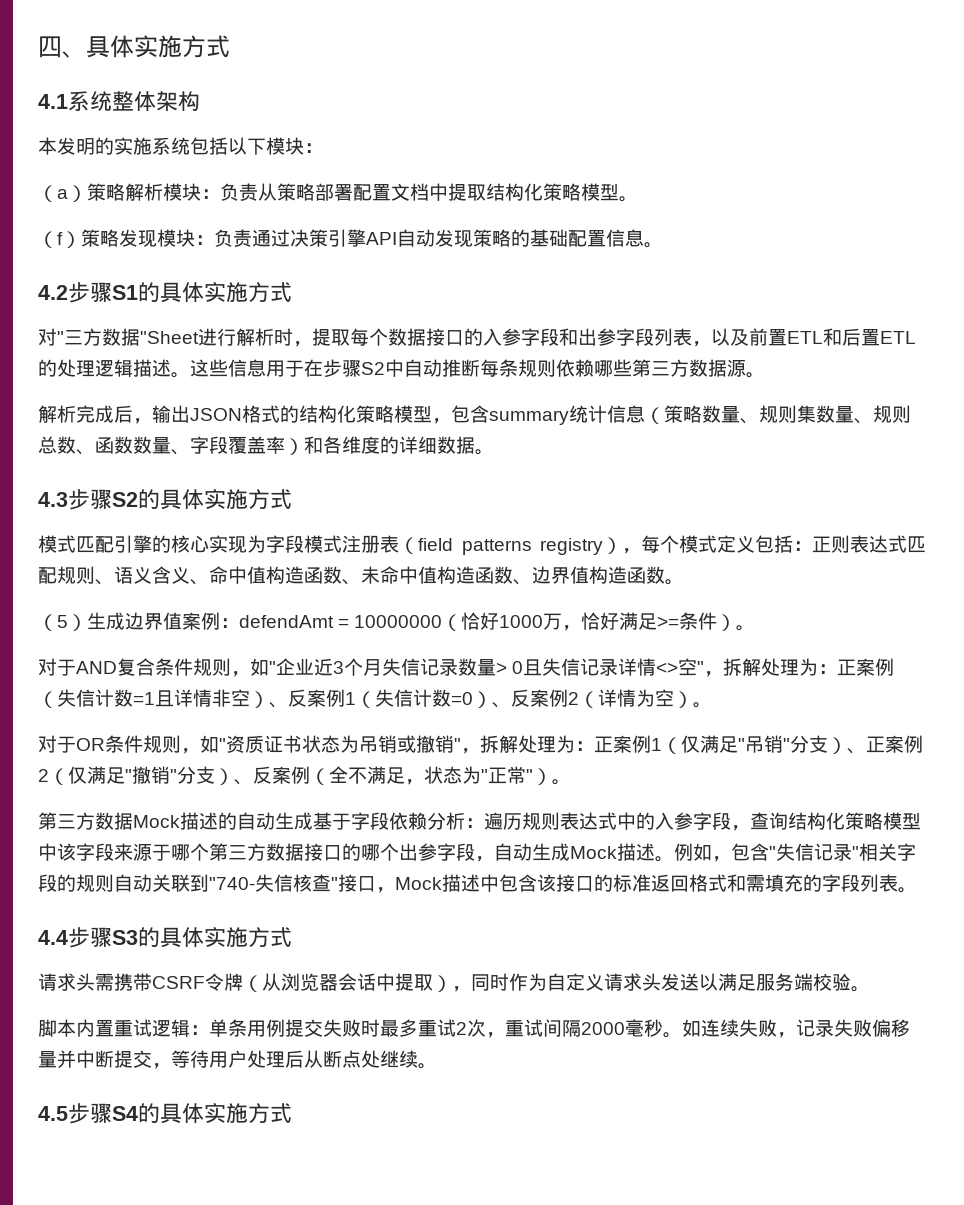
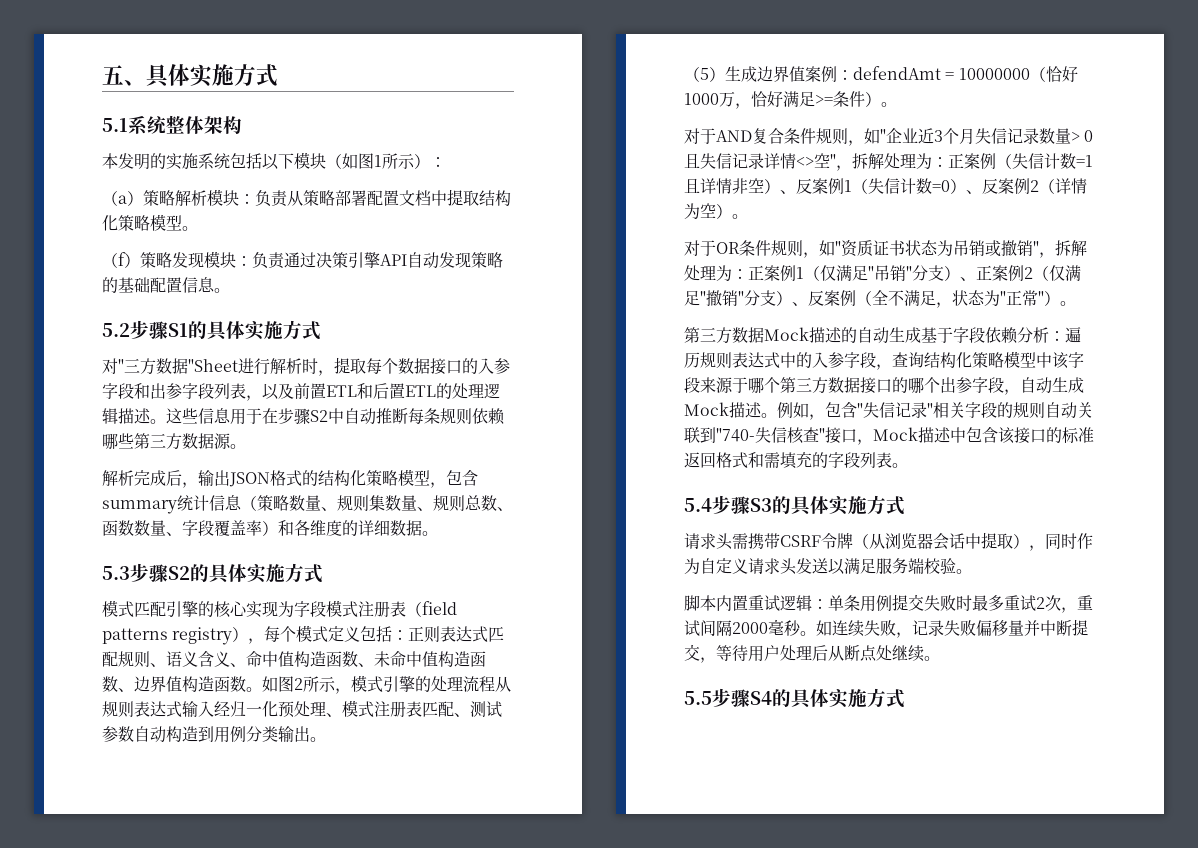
- 四、具体实施方式
+ 五、具体实施方式
- 4.1系统整体架构
+ 5.1系统整体架构
- 本发明的实施系统包括以下模块：
+ 本发明的实施系统包括以下模块（如图1所示）：
- 4.2步骤S1的具体实施方式
+ 5.2步骤S1的具体实施方式
- 4.3步骤S2的具体实施方式
+ 5.3步骤S2的具体实施方式
+ 如图2所示，模式引擎的处理流程从规则表达式输入经归一化预处理、模式注册表匹配、测试参数自动构造到用例分类输出。
- 4.4步骤S3的具体实施方式
+ 5.4步骤S3的具体实施方式
- 4.5步骤S4的具体实施方式
+ 5.5步骤S4的具体实施方式

